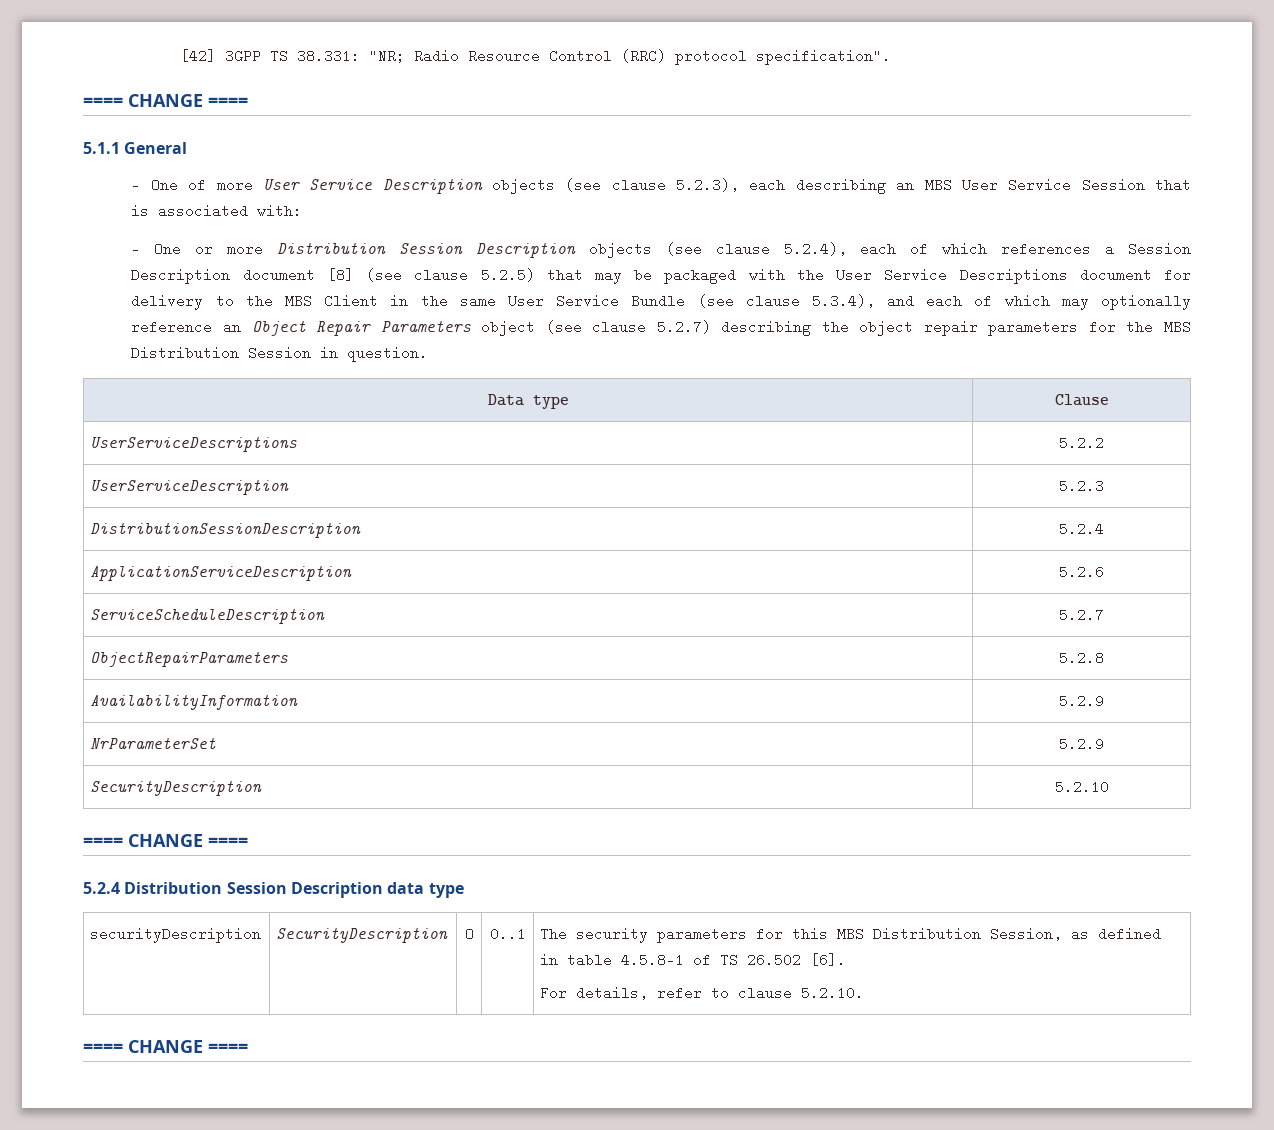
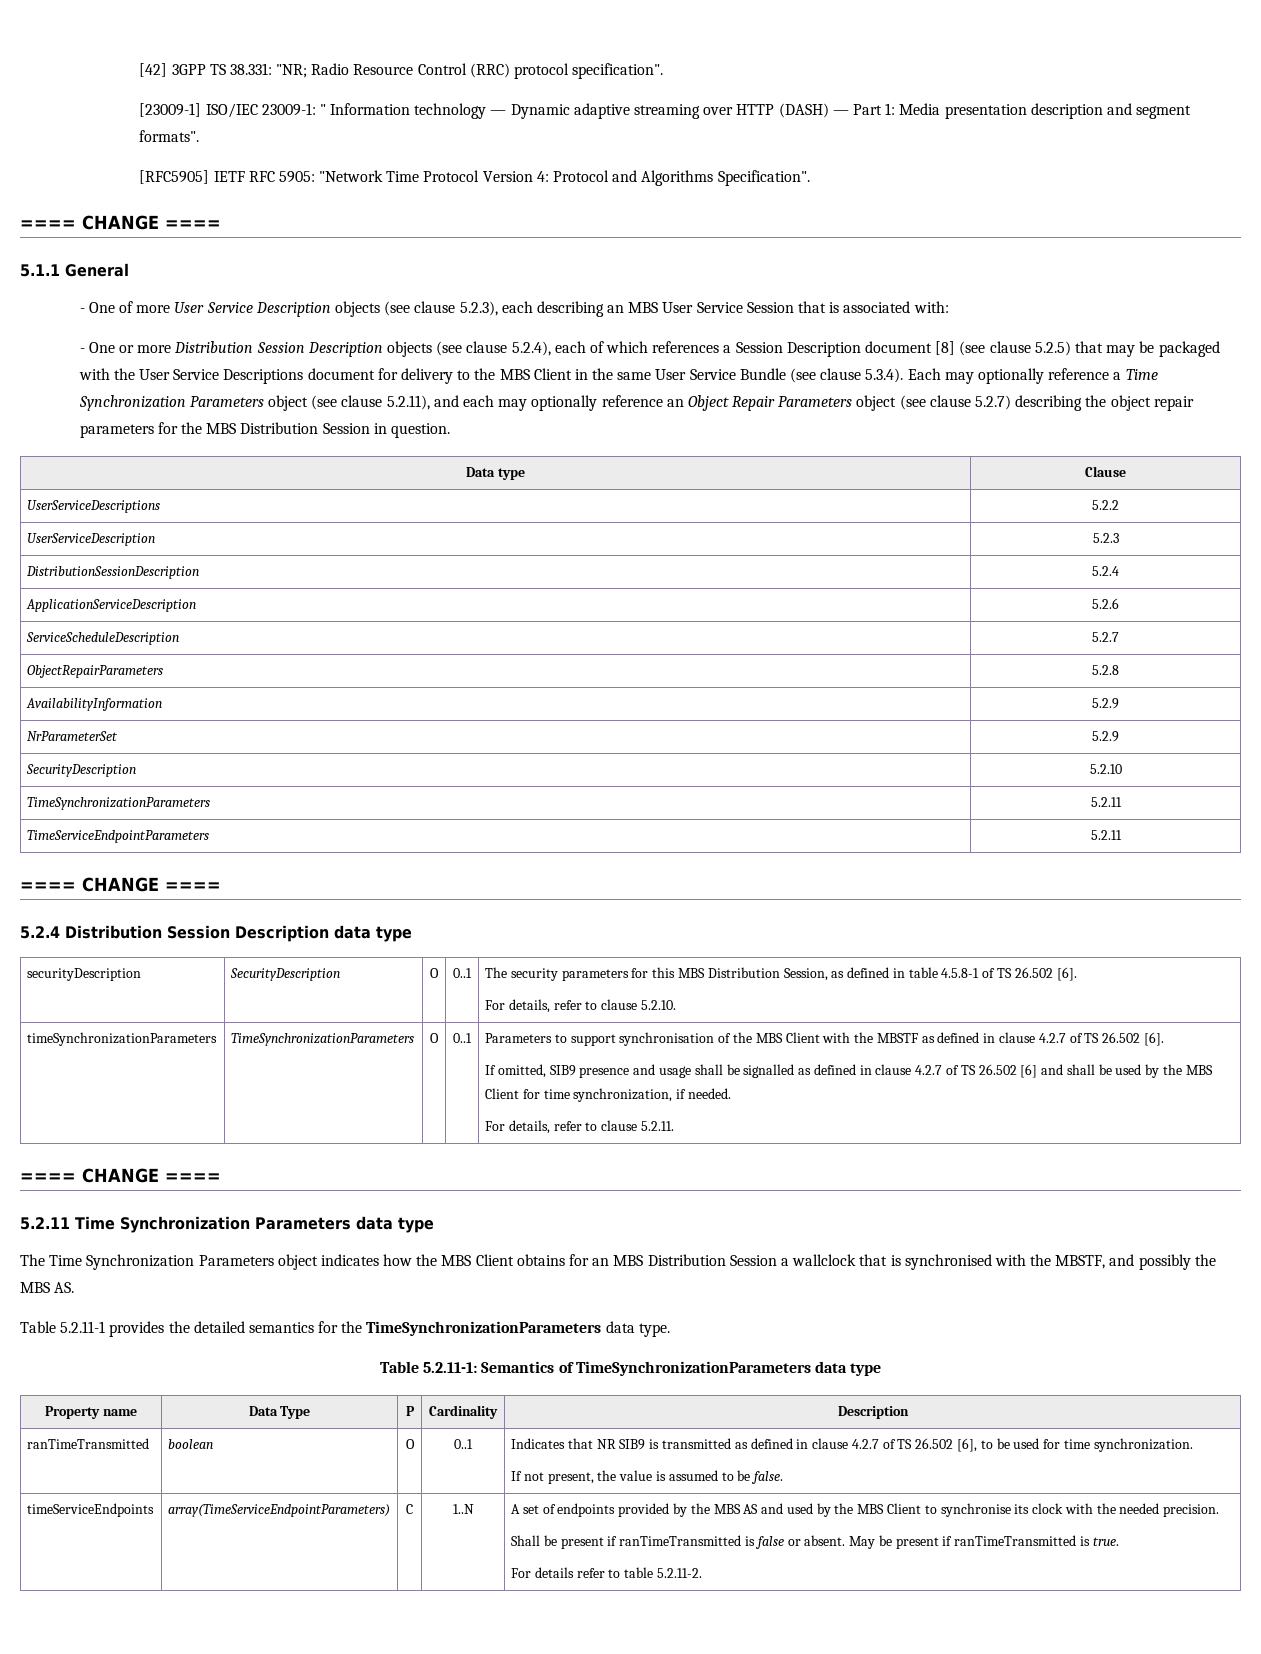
+ [23009-1] ISO/IEC 23009-1: " Information technology — Dynamic adaptive streaming over HTTP (DASH) — Part 1: Media presentation description and segment formats".
+ [RFC5905] IETF RFC 5905: "Network Time Protocol Version 4: Protocol and Algorithms Specification".
- - One or more Distribution Session Description objects (see clause 5.2.4), each of which references a Session Description document [8] (see clause 5.2.5) that may be packaged with the User Service Descriptions document for delivery to the MBS Client in the same User Service Bundle (see clause 5.3.4), and each of which may optionally reference an Object Repair Parameters object (see clause 5.2.7) describing the object repair parameters for the MBS Distribution Session in question.
+ - One or more Distribution Session Description objects (see clause 5.2.4), each of which references a Session Description document [8] (see clause 5.2.5) that may be packaged with the User Service Descriptions document for delivery to the MBS Client in the same User Service Bundle (see clause 5.3.4). Each may optionally reference a Time Synchronization Parameters object (see clause 5.2.11), and each may optionally reference an Object Repair Parameters object (see clause 5.2.7) describing the object repair parameters for the MBS Distribution Session in question.
+ TimeSynchronizationParameters | 5.2.11
+ TimeServiceEndpointParameters | 5.2.11
  securityDescription | SecurityDescription | O | 0..1 | The security parameters for this MBS Distribution Session, as defined in table 4.5.8-1 of TS 26.502 [6].
  For details, refer to clause 5.2.10.
+ timeSynchronizationParameters | TimeSynchronizationParameters | O | 0..1 | Parameters to support synchronisation of the MBS Client with the MBSTF as defined in clause 4.2.7 of TS 26.502 [6].
+ If omitted, SIB9 presence and usage shall be signalled as defined in clause 4.2.7 of TS 26.502 [6] and shall be used by the MBS Client for time synchronization, if needed.
+ For details, refer to clause 5.2.11.
  ==== CHANGE ====
+ 5.2.11 Time Synchronization Parameters data type
+ The Time Synchronization Parameters object indicates how the MBS Client obtains for an MBS Distribution Session a wallclock that is synchronised with the MBSTF, and possibly the MBS AS.
+ Table 5.2.11-1 provides the detailed semantics for the TimeSynchronizationParameters data type.
+ Table 5.2.11-1: Semantics of TimeSynchronizationParameters data type
+ Property name | Data Type | P | Cardinality | Description
+ ranTimeTransmitted | boolean | O | 0..1 | Indicates that NR SIB9 is transmitted as defined in clause 4.2.7 of TS 26.502 [6], to be used for time synchronization.
+ If not present, the value is assumed to be false.
+ timeServiceEndpoints | array(TimeServiceEndpointParameters) | C | 1..N | A set of endpoints provided by the MBS AS and used by the MBS Client to synchronise its clock with the needed precision.
+ Shall be present if ranTimeTransmitted is false or absent. May be present if ranTimeTransmitted is true.
+ For details refer to table 5.2.11-2.

